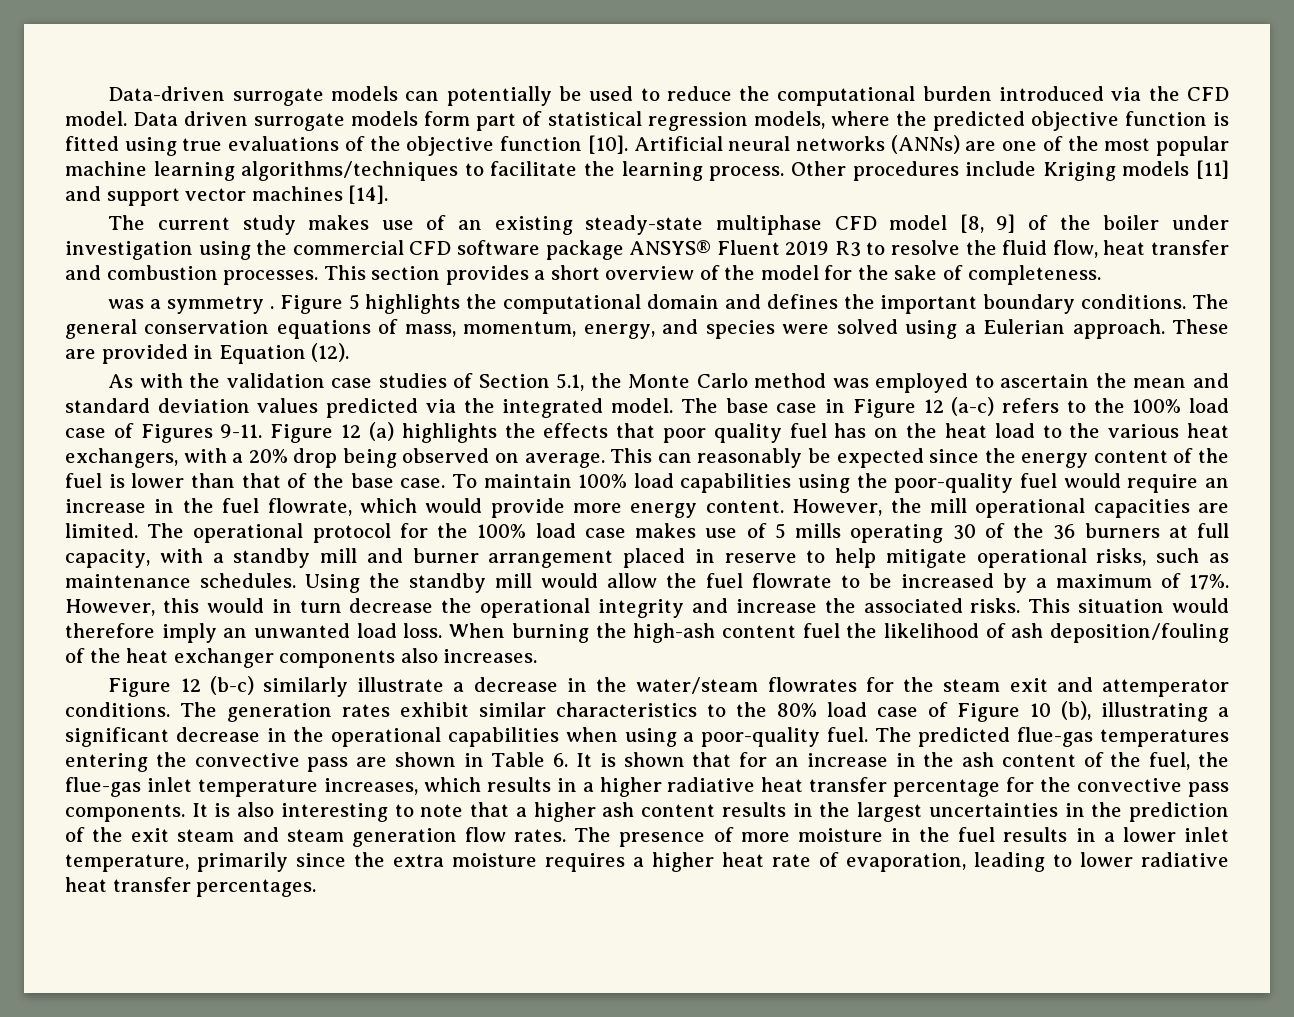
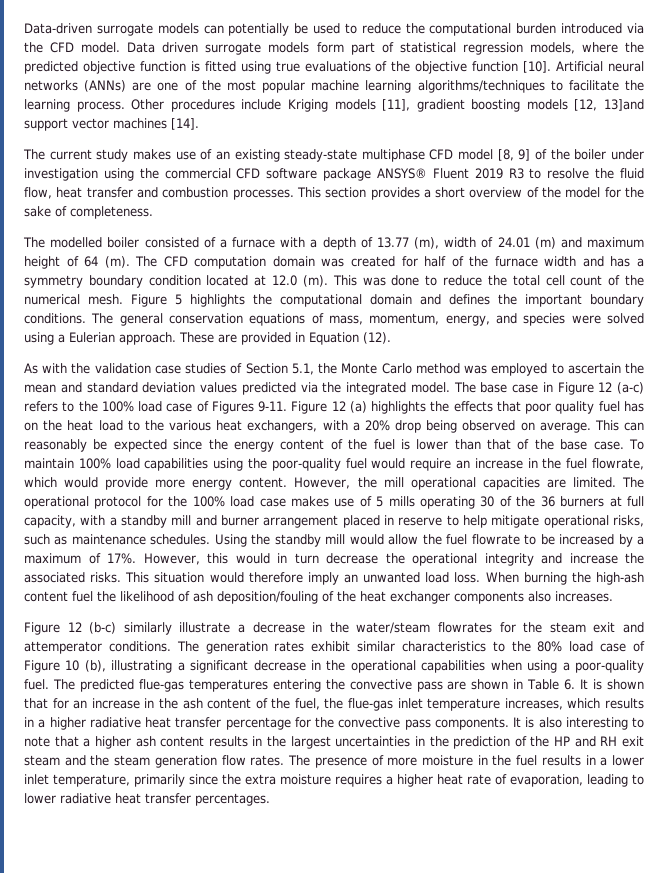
- Other procedures include Kriging models [11] and support vector machines [14].
+ Other procedures include Kriging models [11], gradient boosting models [12, 13]and support vector machines [14].
- was a symmetry .
+ The modelled boiler consisted of a furnace with a depth of 13.77 (m), width of 24.01 (m) and maximum height of 64 (m). The CFD computation domain was created for half of the furnace width and has a symmetry boundary condition located at 12.0 (m). This was done to reduce the total cell count of the numerical mesh.
- It is also interesting to note that a higher ash content results in the largest uncertainties in the prediction of the exit steam and steam generation flow rates.
+ It is also interesting to note that a higher ash content results in the largest uncertainties in the prediction of the HP and RH exit steam and the steam generation flow rates.

